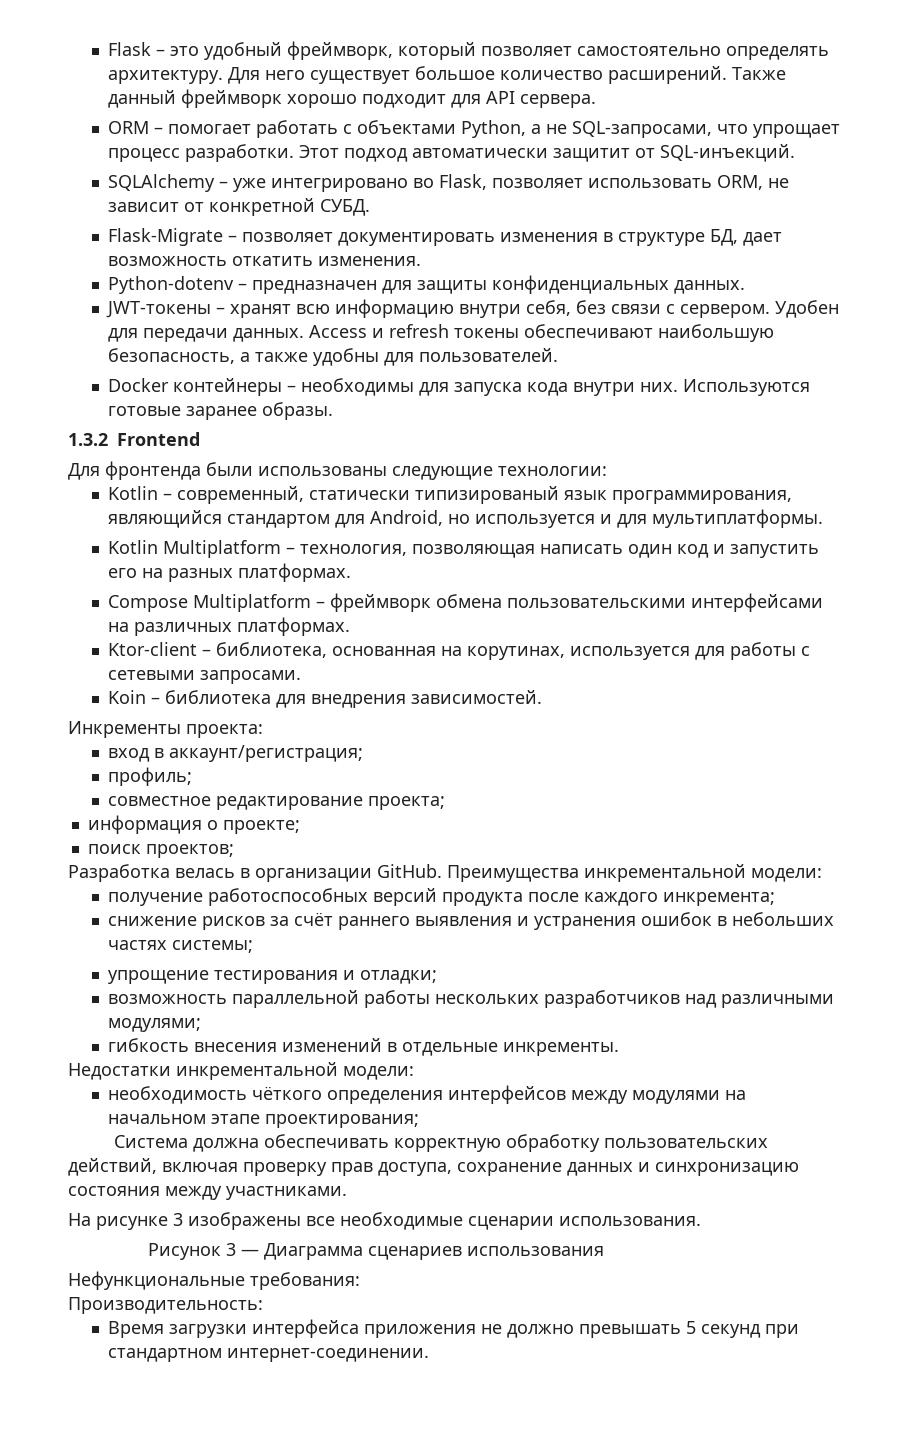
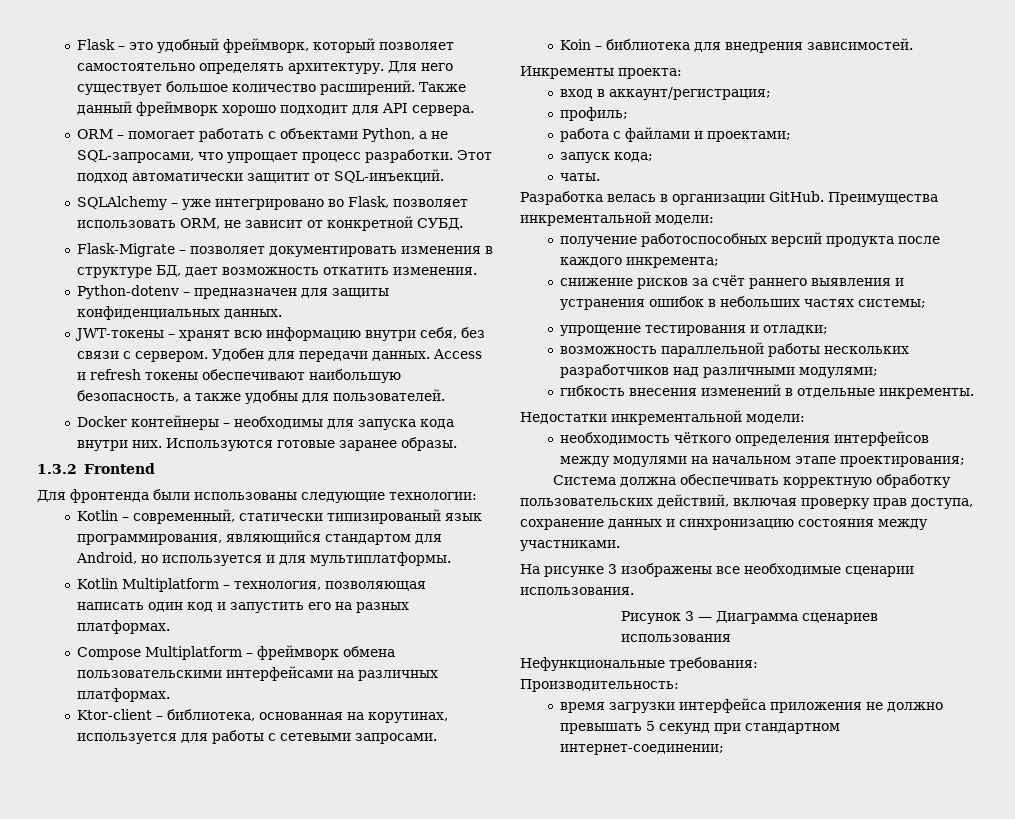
- совместное редактирование проекта;
- информация о проекте;
- поиск проектов;
+ работа с файлами и проектами;
+ запуск кода;
+ чаты.
- Время загрузки интерфейса приложения не должно превышать 5 секунд при стандартном интернет-соединении.
+ время загрузки интерфейса приложения не должно превышать 5 секунд при стандартном интернет-соединении;

